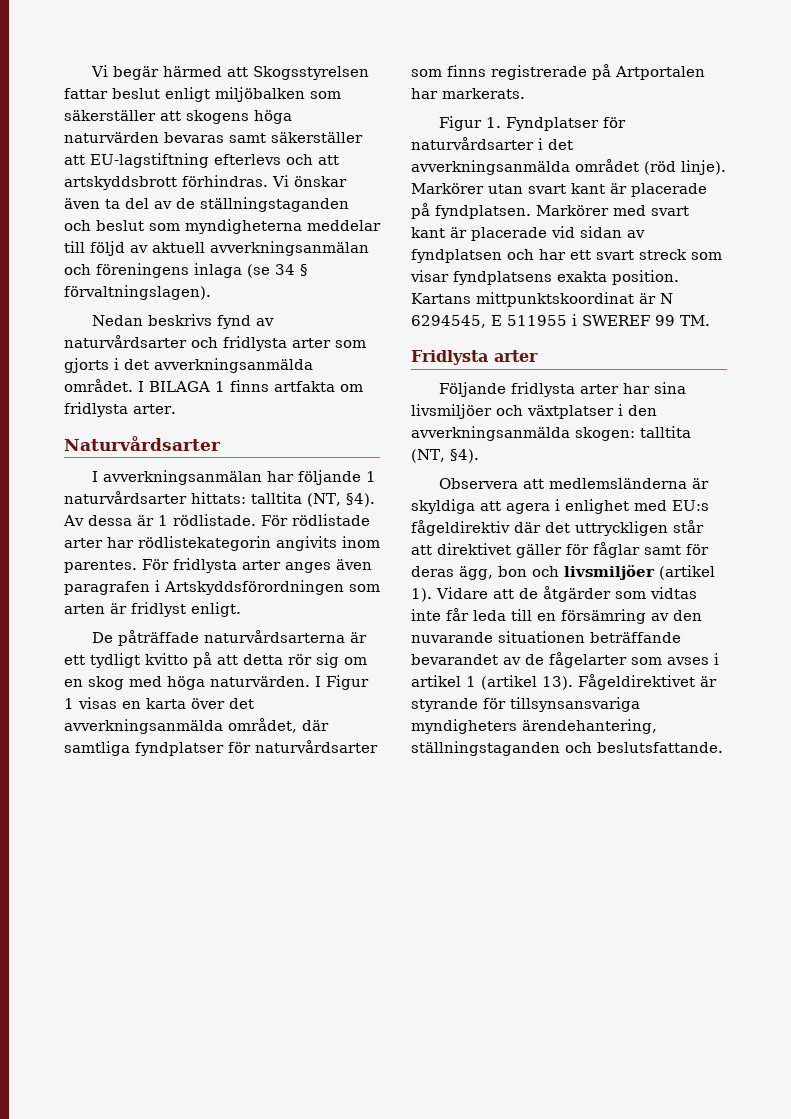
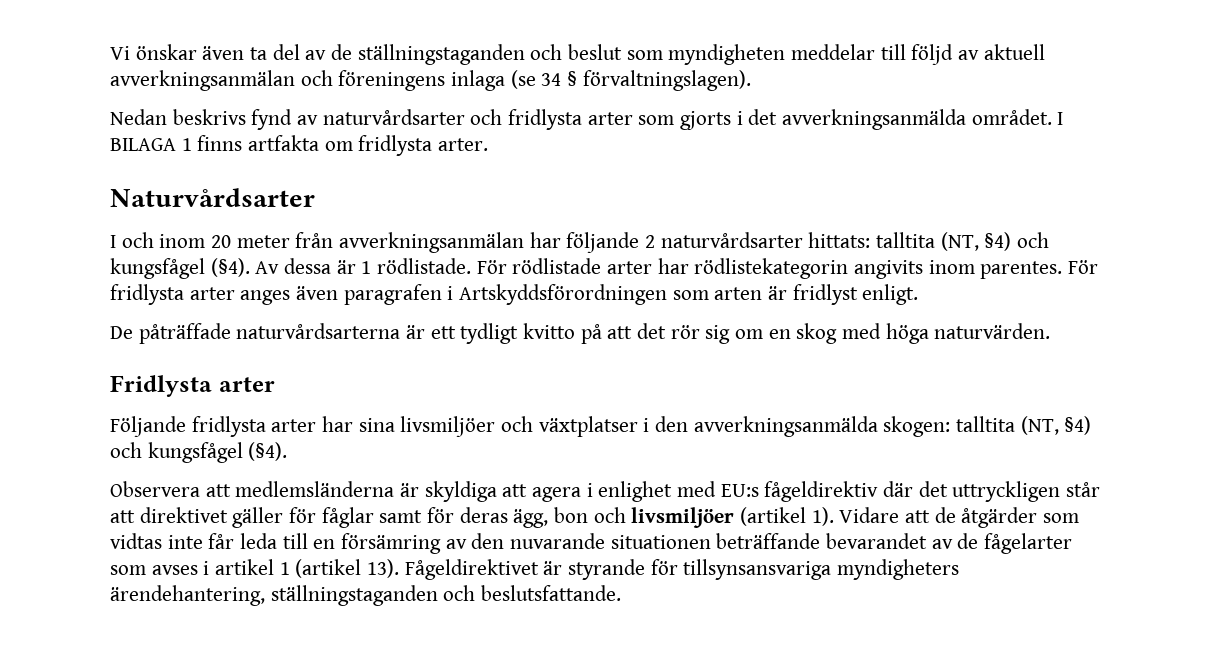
- Vi begär härmed att Skogsstyrelsen fattar beslut enligt miljöbalken som säkerställer att skogens höga naturvärden bevaras samt säkerställer att EU-lagstiftning efterlevs och att artskyddsbrott förhindras. Vi önskar även ta del av de ställningstaganden och beslut som myndigheterna meddelar till följd av aktuell avverkningsanmälan och föreningens inlaga (se 34 § förvaltningslagen).
+ Vi önskar även ta del av de ställningstaganden och beslut som myndigheten meddelar till följd av aktuell avverkningsanmälan och föreningens inlaga (se 34 § förvaltningslagen).
- I avverkningsanmälan har följande 1 naturvårdsarter hittats: talltita (NT, §4).
+ I och inom 20 meter från avverkningsanmälan har följande 2 naturvårdsarter hittats: talltita (NT, §4) och kungsfågel (§4).
- De påträffade naturvårdsarterna är ett tydligt kvitto på att detta rör sig om en skog med höga naturvärden. I Figur 1 visas en karta över det avverkningsanmälda området, där samtliga fyndplatser för naturvårdsarter som finns registrerade på Artportalen har markerats.
- Figur 1. Fyndplatser för naturvårdsarter i det avverkningsanmälda området (röd linje). Markörer utan svart kant är placerade på fyndplatsen. Markörer med svart kant är placerade vid sidan av fyndplatsen och har ett svart streck som visar fyndplatsens exakta position. Kartans mittpunktskoordinat är N 6294545, E 511955 i SWEREF 99 TM.
+ De påträffade naturvårdsarterna är ett tydligt kvitto på att det rör sig om en skog med höga naturvärden.
- Följande fridlysta arter har sina livsmiljöer och växtplatser i den avverkningsanmälda skogen: talltita (NT, §4).
+ Följande fridlysta arter har sina livsmiljöer och växtplatser i den avverkningsanmälda skogen: talltita (NT, §4) och kungsfågel (§4).

